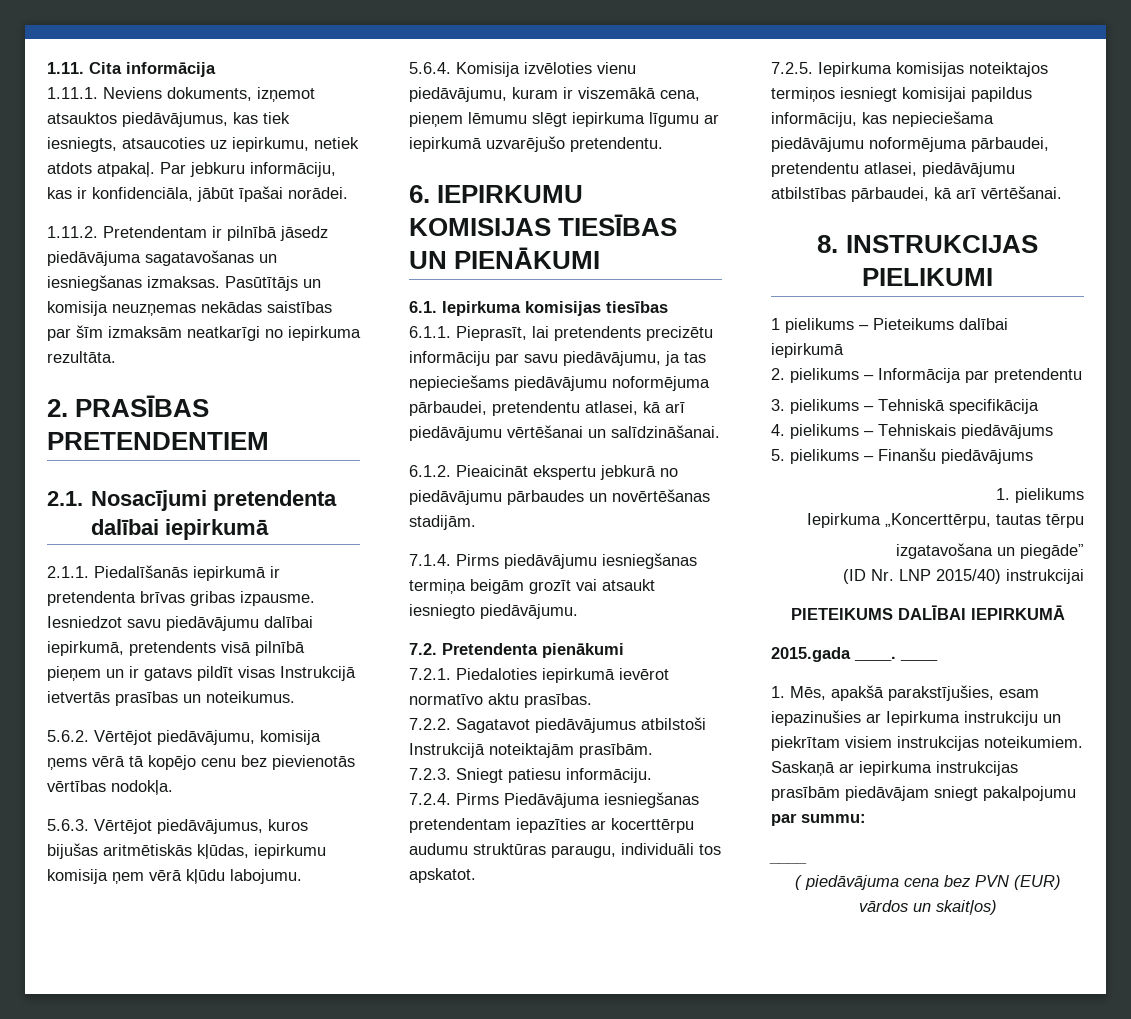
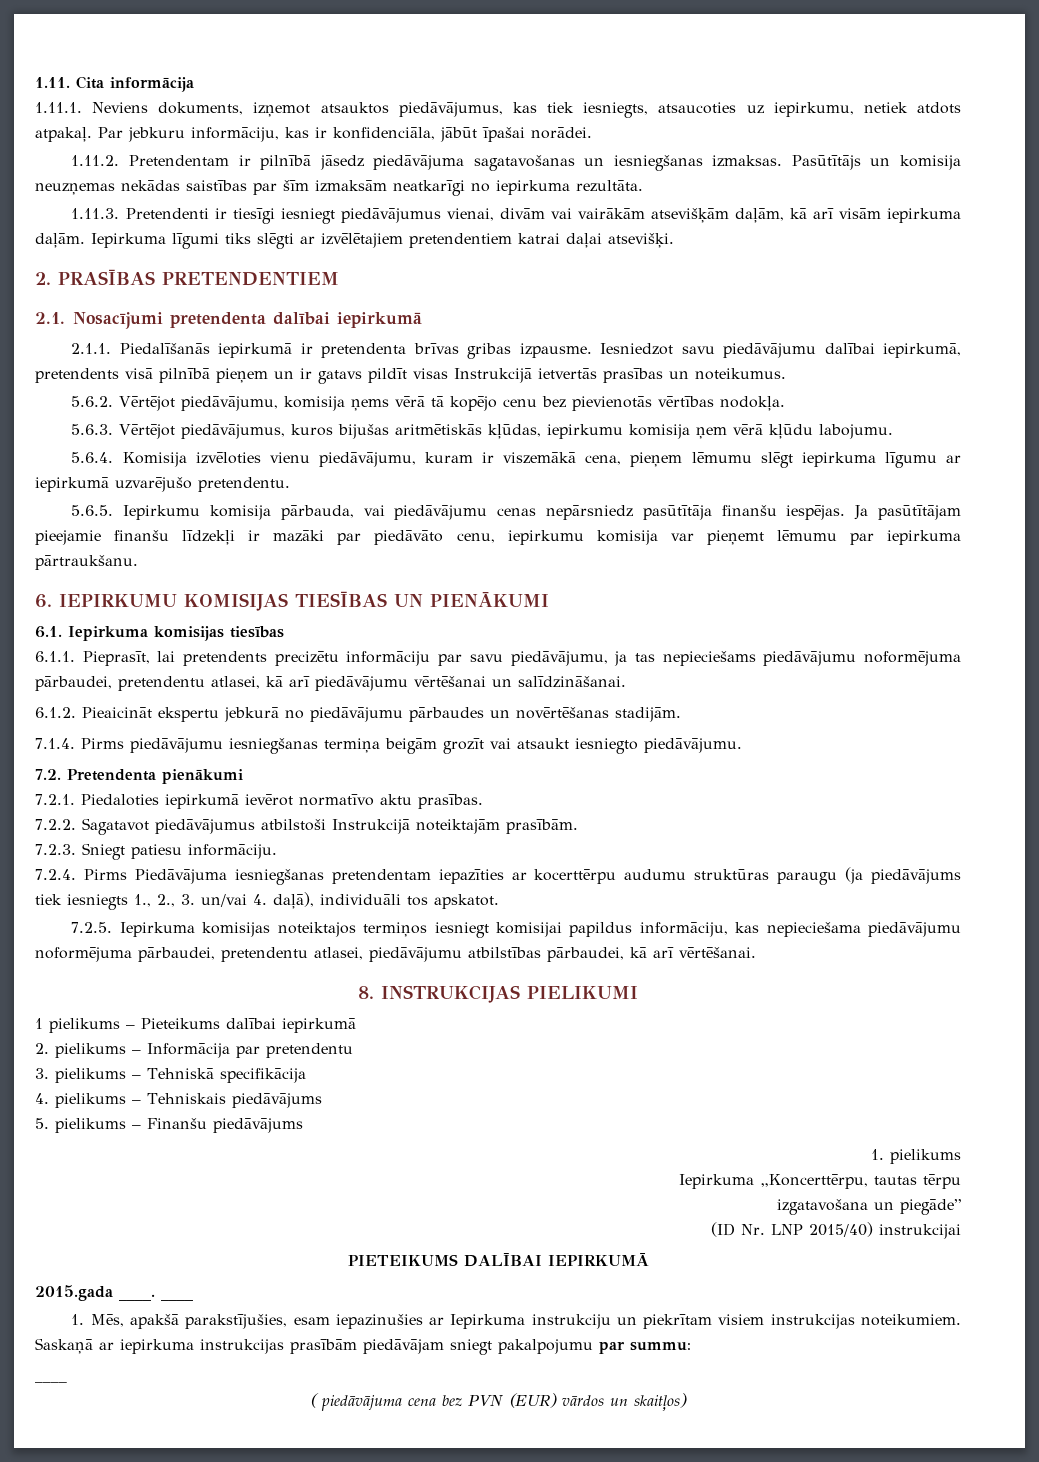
+ 1.11.3. Pretendenti ir tiesīgi iesniegt piedāvājumus vienai, divām vai vairākām atsevišķām daļām, kā arī visām iepirkuma daļām. Iepirkuma līgumi tiks slēgti ar izvēlētajiem pretendentiem katrai daļai atsevišķi.
+ 5.6.5. Iepirkumu komisija pārbauda, vai piedāvājumu cenas nepārsniedz pasūtītāja finanšu iespējas. Ja pasūtītājam pieejamie finanšu līdzekļi ir mazāki par piedāvāto cenu, iepirkumu komisija var pieņemt lēmumu par iepirkuma pārtraukšanu.
- 7.2.4. Pirms Piedāvājuma iesniegšanas pretendentam iepazīties ar kocerttērpu audumu struktūras paraugu, individuāli tos apskatot.
+ 7.2.4. Pirms Piedāvājuma iesniegšanas pretendentam iepazīties ar kocerttērpu audumu struktūras paraugu (ja piedāvājums tiek iesniegts 1., 2., 3. un/vai 4. daļā), individuāli tos apskatot.

